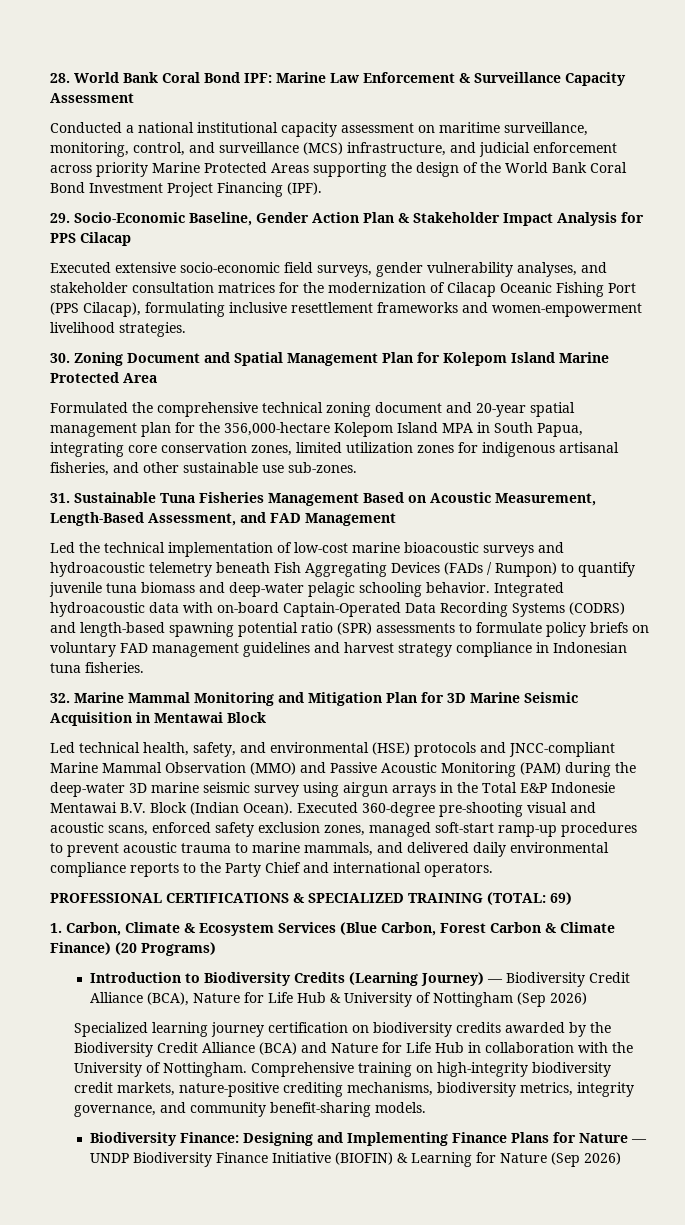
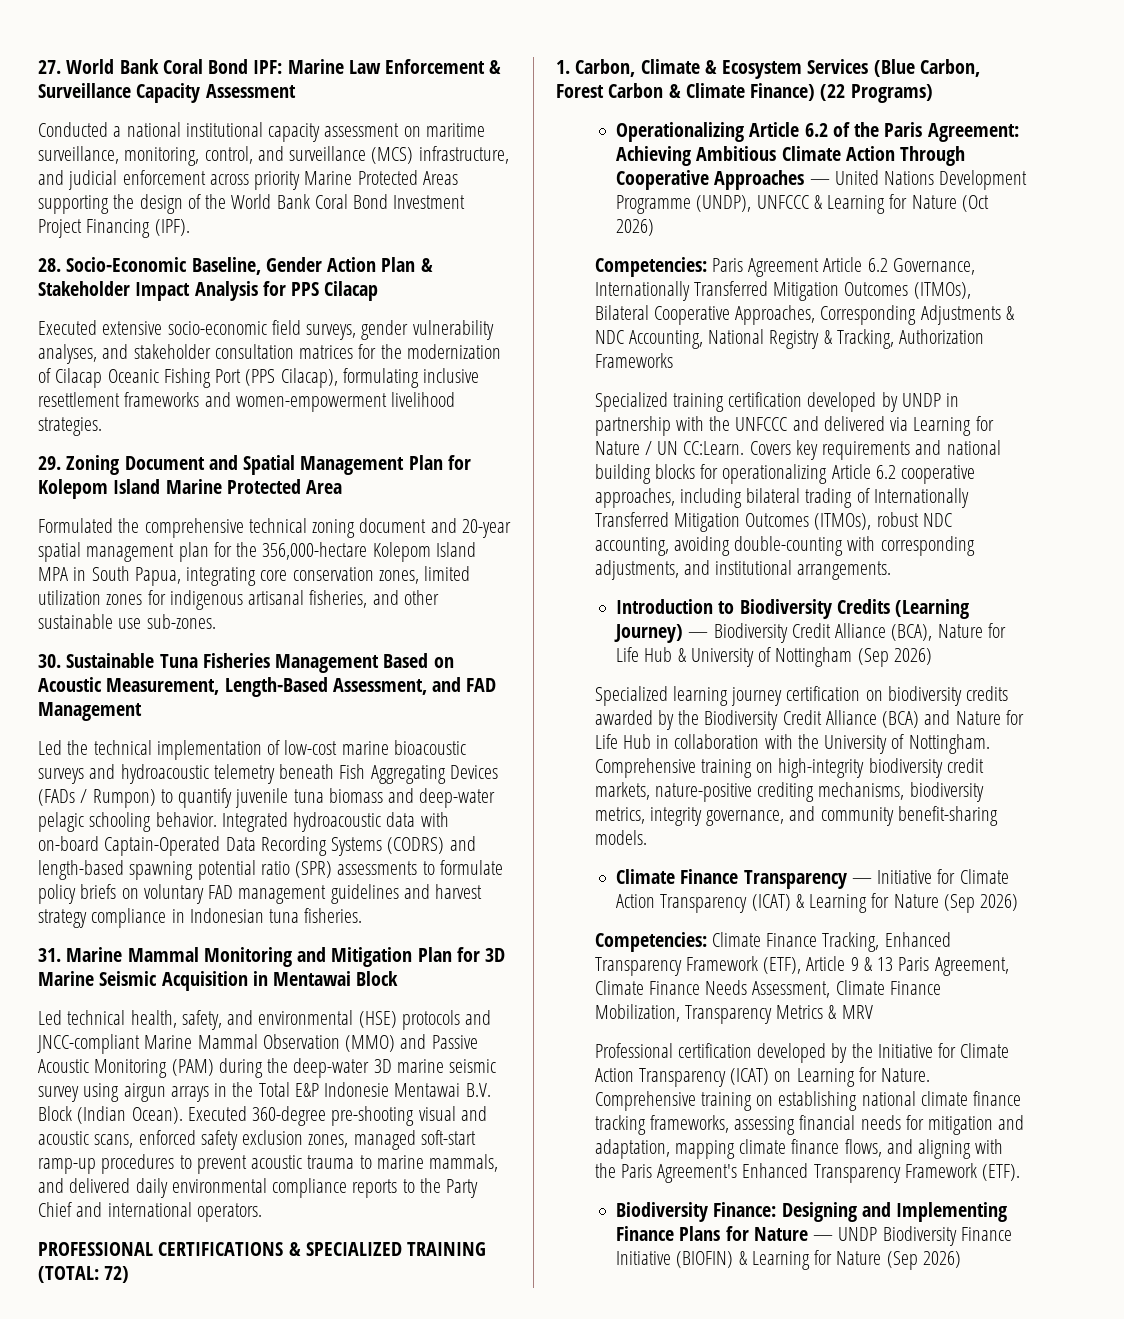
- 28. World Bank Coral Bond IPF: Marine Law Enforcement & Surveillance Capacity Assessment
+ 27. World Bank Coral Bond IPF: Marine Law Enforcement & Surveillance Capacity Assessment
- 29. Socio-Economic Baseline, Gender Action Plan & Stakeholder Impact Analysis for PPS Cilacap
+ 28. Socio-Economic Baseline, Gender Action Plan & Stakeholder Impact Analysis for PPS Cilacap
- 30. Zoning Document and Spatial Management Plan for Kolepom Island Marine Protected Area
+ 29. Zoning Document and Spatial Management Plan for Kolepom Island Marine Protected Area
- 31. Sustainable Tuna Fisheries Management Based on Acoustic Measurement, Length-Based Assessment, and FAD Management
+ 30. Sustainable Tuna Fisheries Management Based on Acoustic Measurement, Length-Based Assessment, and FAD Management
- 32. Marine Mammal Monitoring and Mitigation Plan for 3D Marine Seismic Acquisition in Mentawai Block
+ 31. Marine Mammal Monitoring and Mitigation Plan for 3D Marine Seismic Acquisition in Mentawai Block
- PROFESSIONAL CERTIFICATIONS & SPECIALIZED TRAINING (TOTAL: 69)
+ PROFESSIONAL CERTIFICATIONS & SPECIALIZED TRAINING (TOTAL: 72)
- 1. Carbon, Climate & Ecosystem Services (Blue Carbon, Forest Carbon & Climate Finance) (20 Programs)
+ 1. Carbon, Climate & Ecosystem Services (Blue Carbon, Forest Carbon & Climate Finance) (22 Programs)
+ Operationalizing Article 6.2 of the Paris Agreement: Achieving Ambitious Climate Action Through Cooperative Approaches — United Nations Development Programme (UNDP), UNFCCC & Learning for Nature (Oct 2026)
+ Competencies: Paris Agreement Article 6.2 Governance, Internationally Transferred Mitigation Outcomes (ITMOs), Bilateral Cooperative Approaches, Corresponding Adjustments & NDC Accounting, National Registry & Tracking, Authorization Frameworks
+ Specialized training certification developed by UNDP in partnership with the UNFCCC and delivered via Learning for Nature / UN CC:Learn. Covers key requirements and national building blocks for operationalizing Article 6.2 cooperative approaches, including bilateral trading of Internationally Transferred Mitigation Outcomes (ITMOs), robust NDC accounting, avoiding double-counting with corresponding adjustments, and institutional arrangements.
+ Climate Finance Transparency — Initiative for Climate Action Transparency (ICAT) & Learning for Nature (Sep 2026)
+ Competencies: Climate Finance Tracking, Enhanced Transparency Framework (ETF), Article 9 & 13 Paris Agreement, Climate Finance Needs Assessment, Climate Finance Mobilization, Transparency Metrics & MRV
+ Professional certification developed by the Initiative for Climate Action Transparency (ICAT) on Learning for Nature. Comprehensive training on establishing national climate finance tracking frameworks, assessing financial needs for mitigation and adaptation, mapping climate finance flows, and aligning with the Paris Agreement's Enhanced Transparency Framework (ETF).

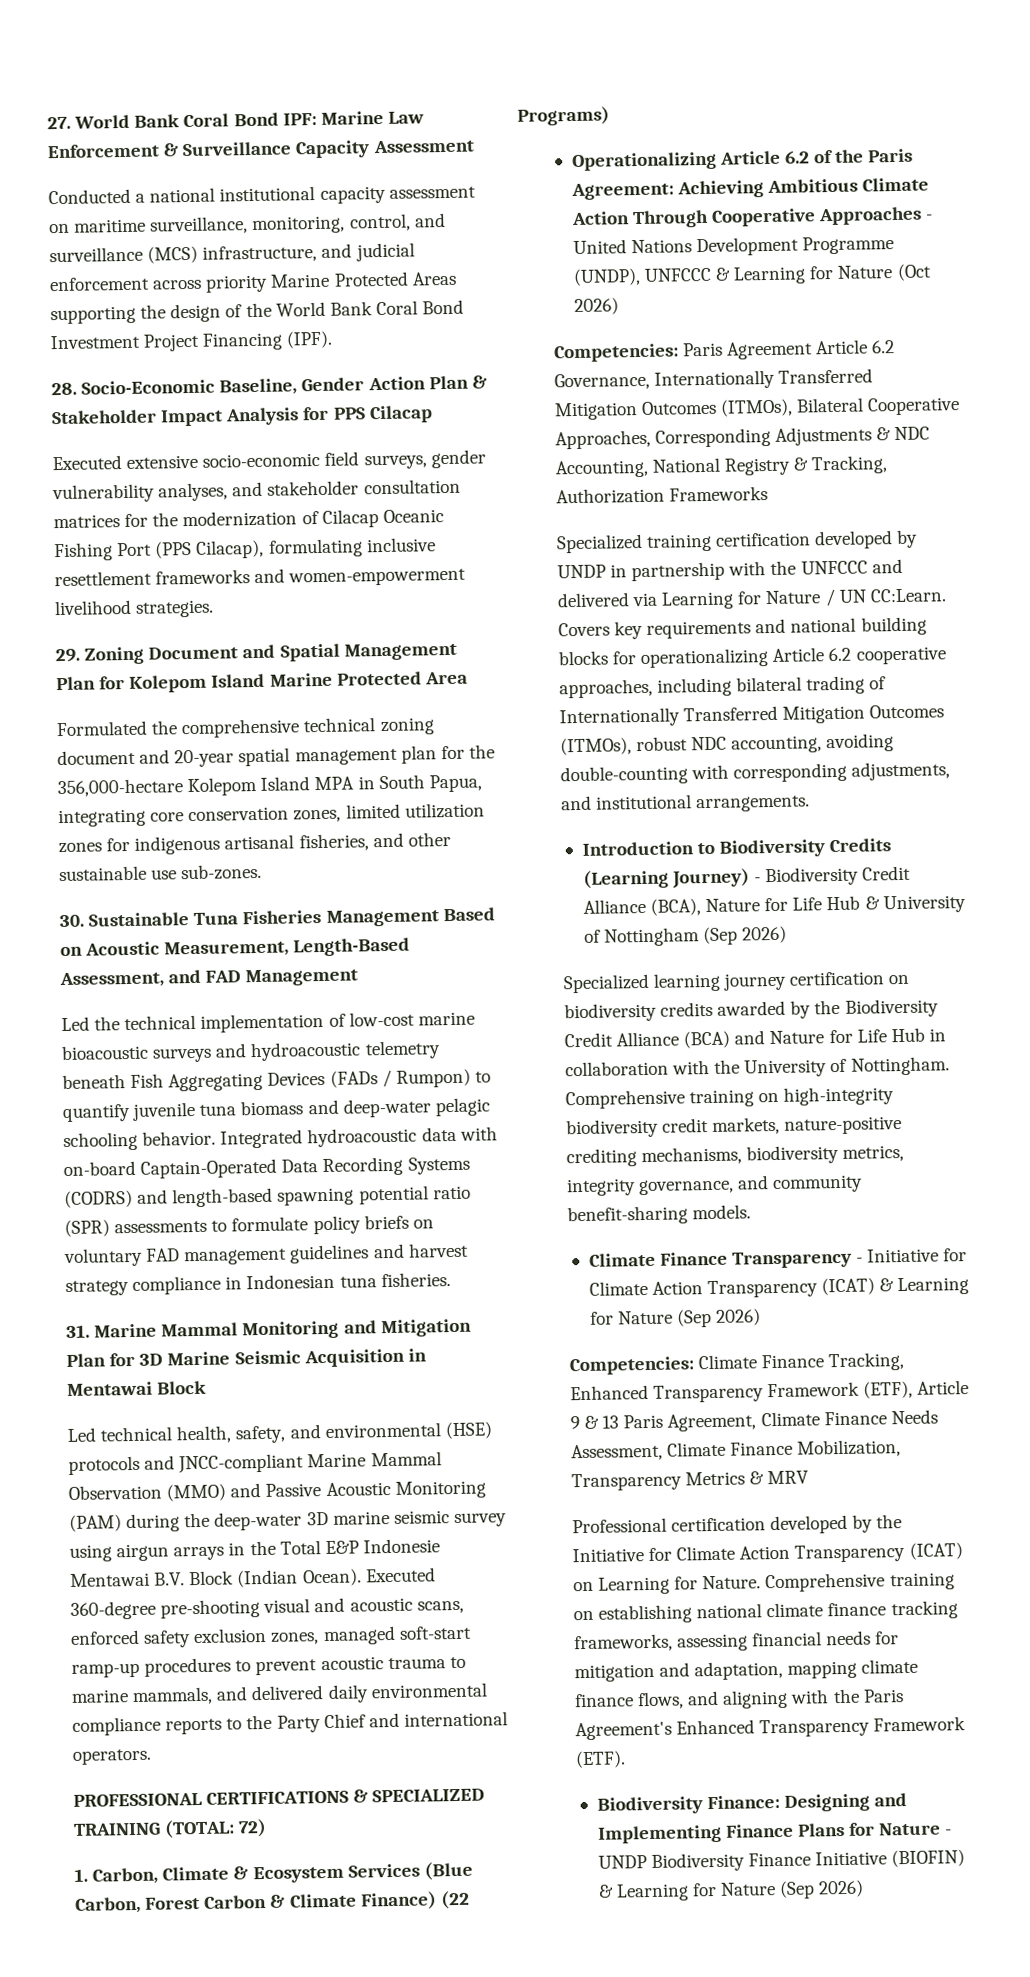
- Operationalizing Article 6.2 of the Paris Agreement: Achieving Ambitious Climate Action Through Cooperative Approaches — United Nations Development Programme (UNDP), UNFCCC & Learning for Nature (Oct 2026)
+ Operationalizing Article 6.2 of the Paris Agreement: Achieving Ambitious Climate Action Through Cooperative Approaches - United Nations Development Programme (UNDP), UNFCCC & Learning for Nature (Oct 2026)
- Introduction to Biodiversity Credits (Learning Journey) — Biodiversity Credit Alliance (BCA), Nature for Life Hub & University of Nottingham (Sep 2026)
+ Introduction to Biodiversity Credits (Learning Journey) - Biodiversity Credit Alliance (BCA), Nature for Life Hub & University of Nottingham (Sep 2026)
- Climate Finance Transparency — Initiative for Climate Action Transparency (ICAT) & Learning for Nature (Sep 2026)
+ Climate Finance Transparency - Initiative for Climate Action Transparency (ICAT) & Learning for Nature (Sep 2026)
- Biodiversity Finance: Designing and Implementing Finance Plans for Nature — UNDP Biodiversity Finance Initiative (BIOFIN) & Learning for Nature (Sep 2026)
+ Biodiversity Finance: Designing and Implementing Finance Plans for Nature - UNDP Biodiversity Finance Initiative (BIOFIN) & Learning for Nature (Sep 2026)

